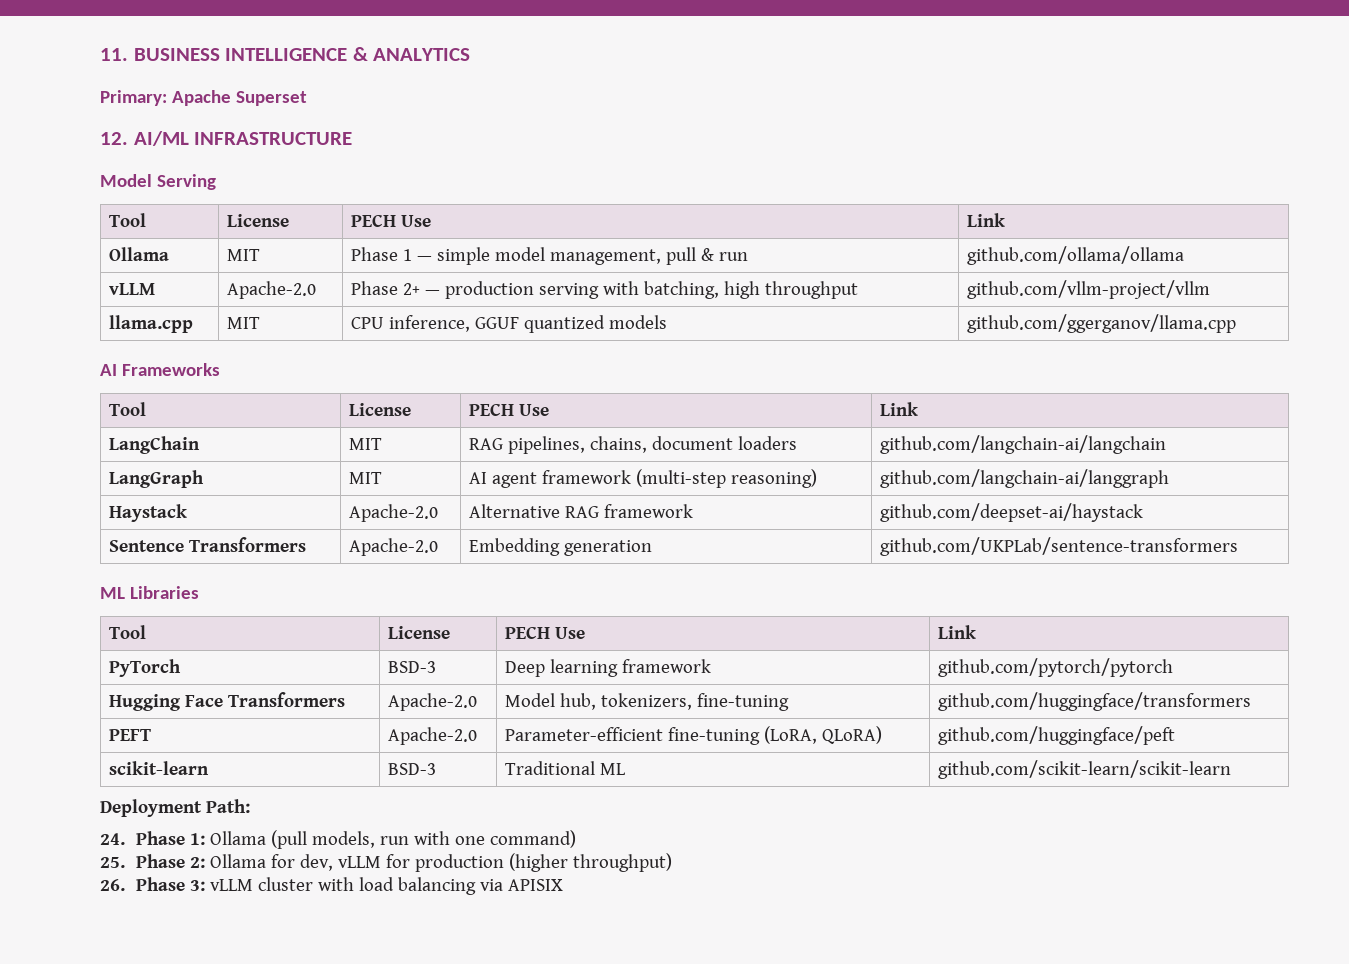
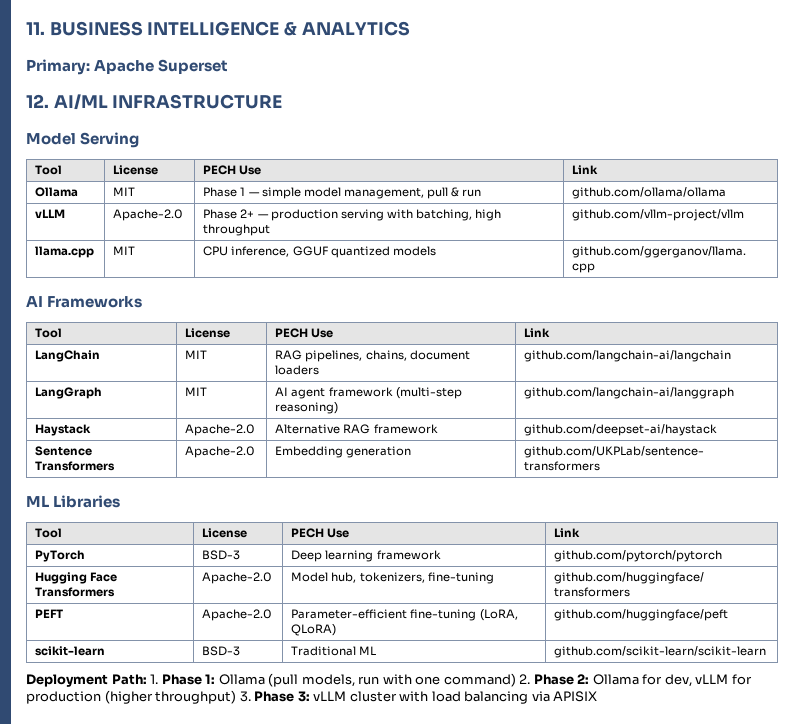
- Deployment Path:
- 24. Phase 1: Ollama (pull models, run with one command)
- 25. Phase 2: Ollama for dev, vLLM for production (higher throughput)
- 26. Phase 3: vLLM cluster with load balancing via APISIX
+ Deployment Path: 1. Phase 1: Ollama (pull models, run with one command) 2. Phase 2: Ollama for dev, vLLM for production (higher throughput) 3. Phase 3: vLLM cluster with load balancing via APISIX

